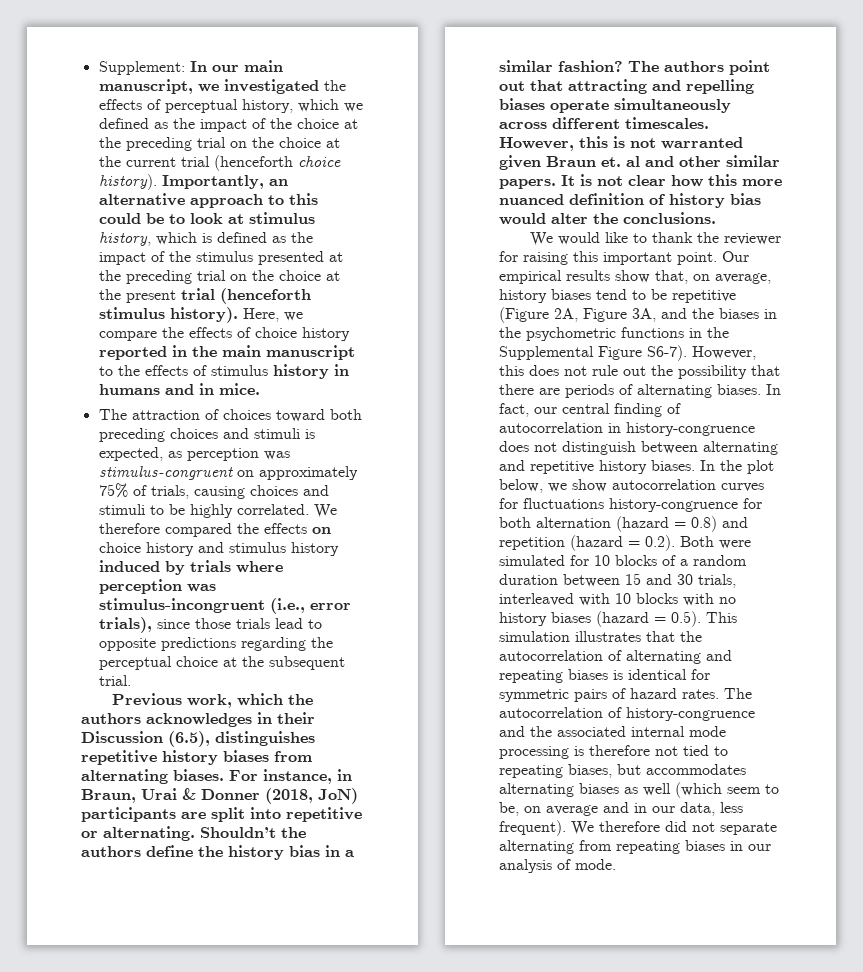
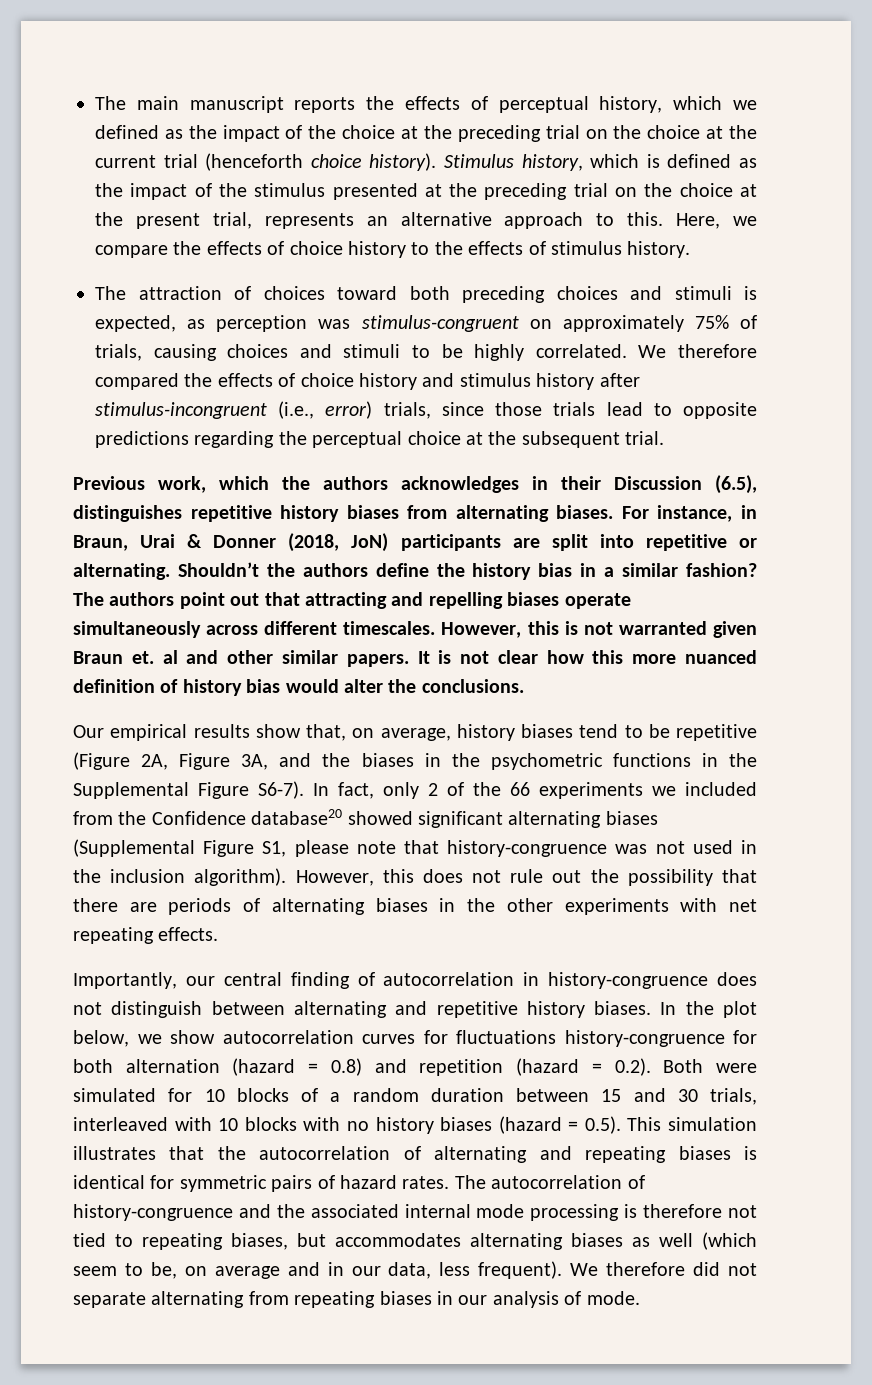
- Supplement: In our main manuscript, we investigated the effects of perceptual history, which we defined as the impact of the choice at the preceding trial on the choice at the current trial (henceforth choice history).
+ The main manuscript reports the effects of perceptual history, which we defined as the impact of the choice at the preceding trial on the choice at the current trial (henceforth choice history).
- Importantly, an alternative approach to this could be to look at stimulus history, which is defined as the impact of the stimulus presented at the preceding trial on the choice at the present trial (henceforth stimulus history).
+ Stimulus history, which is defined as the impact of the stimulus presented at the preceding trial on the choice at the present trial, represents an alternative approach to this.
- Here, we compare the effects of choice history reported in the main manuscript to the effects of stimulus history in humans and in mice.
+ Here, we compare the effects of choice history to the effects of stimulus history.
- We therefore compared the effects on choice history and stimulus history induced by trials where perception was stimulus-incongruent (i.e., error trials), since those trials lead to opposite predictions regarding the perceptual choice at the subsequent trial.
+ We therefore compared the effects of choice history and stimulus history after stimulus-incongruent (i.e., error) trials, since those trials lead to opposite predictions regarding the perceptual choice at the subsequent trial.
- We would like to thank the reviewer for raising this important point.
+ In fact, only 2 of the 66 experiments we included from the Confidence database20 showed significant alternating biases (Supplemental Figure S1, please note that history-congruence was not used in the inclusion algorithm).
- However, this does not rule out the possibility that there are periods of alternating biases. In fact, our central finding of autocorrelation in history-congruence does not distinguish between alternating and repetitive history biases.
+ However, this does not rule out the possibility that there are periods of alternating biases in the other experiments with net repeating effects.
+ Importantly, our central finding of autocorrelation in history-congruence does not distinguish between alternating and repetitive history biases.

